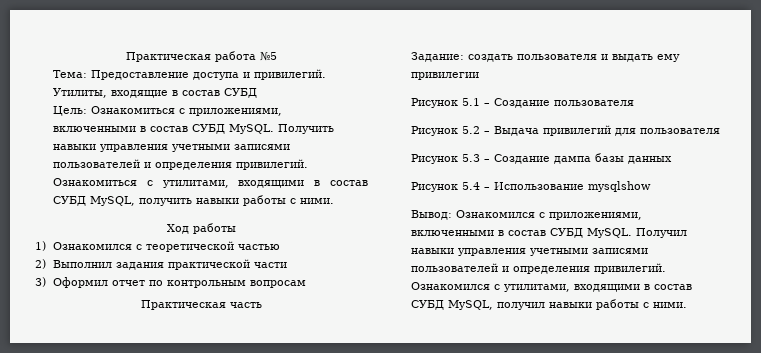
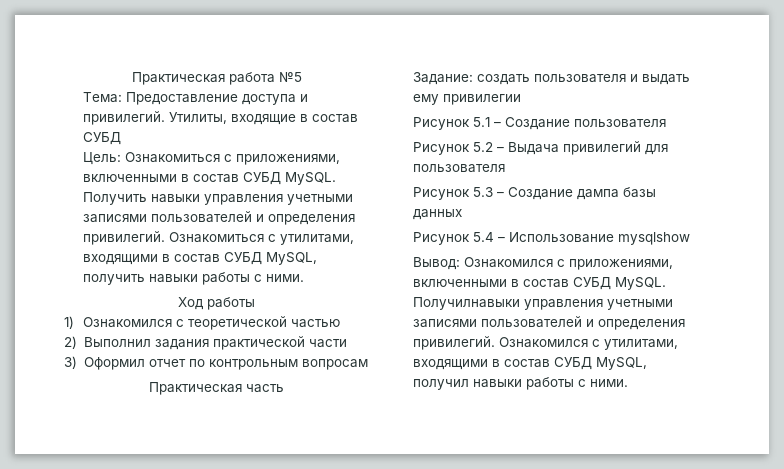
- Получил навыки управления учетными записями пользователей и определения привилегий.
+ Получилнавыки управления учетными записями пользователей и определения привилегий.

